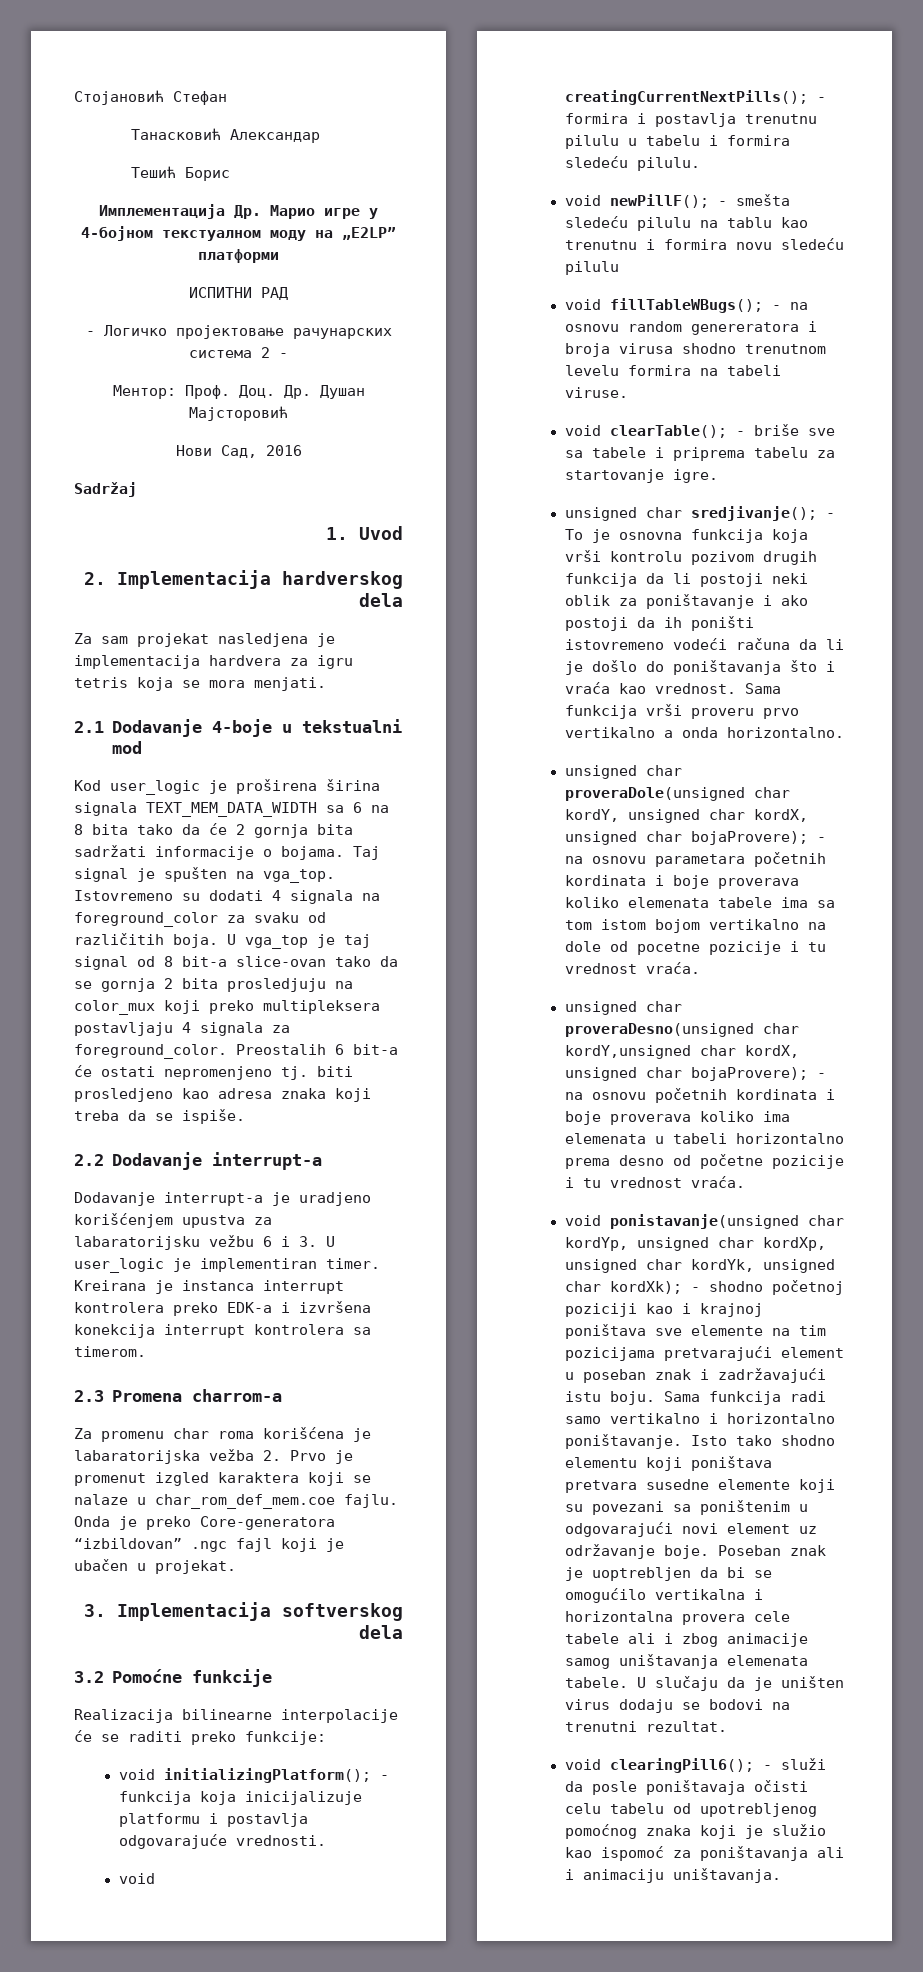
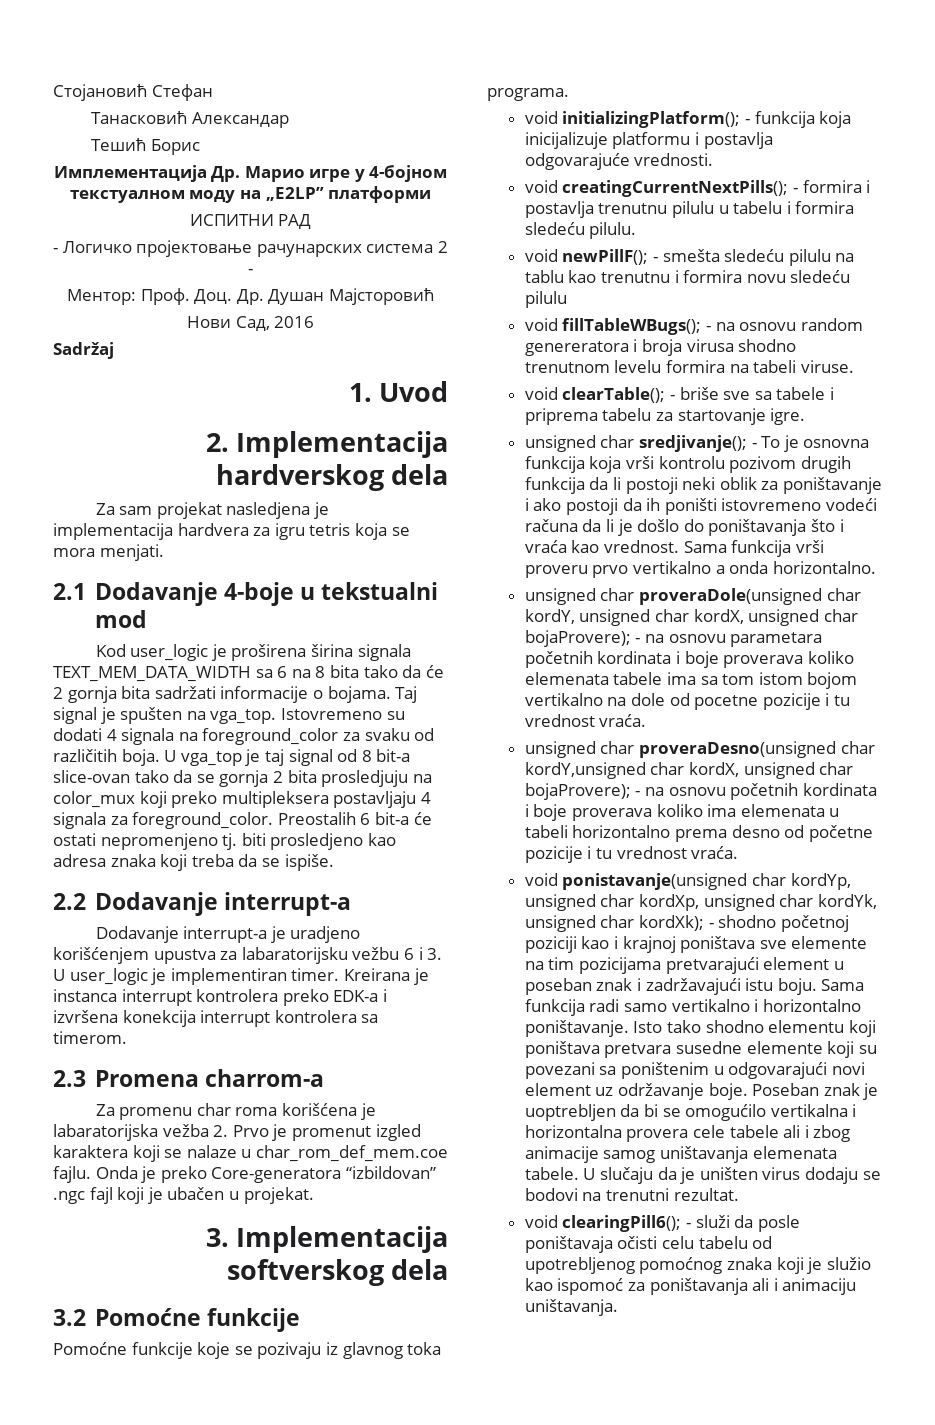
- Realizacija bilinearne interpolacije će se raditi preko funkcije:
+ Pomoćne funkcije koje se pozivaju iz glavnog toka programa.

